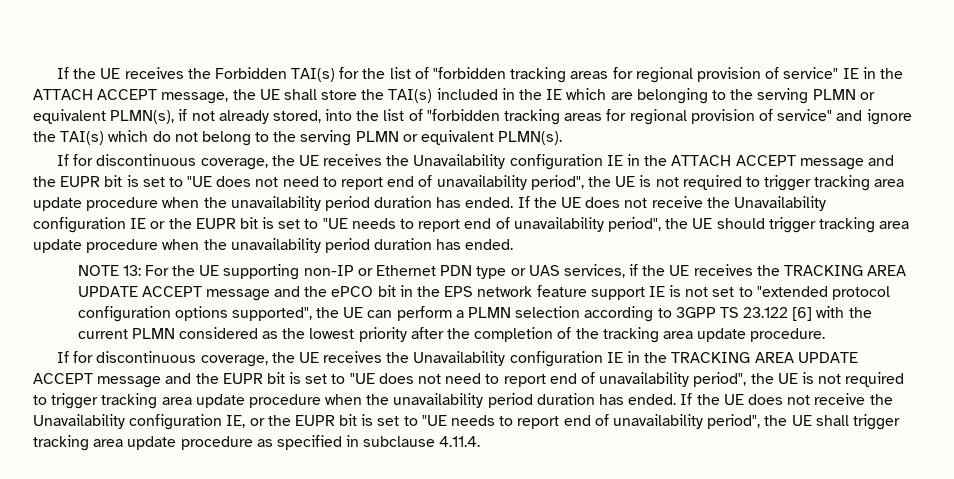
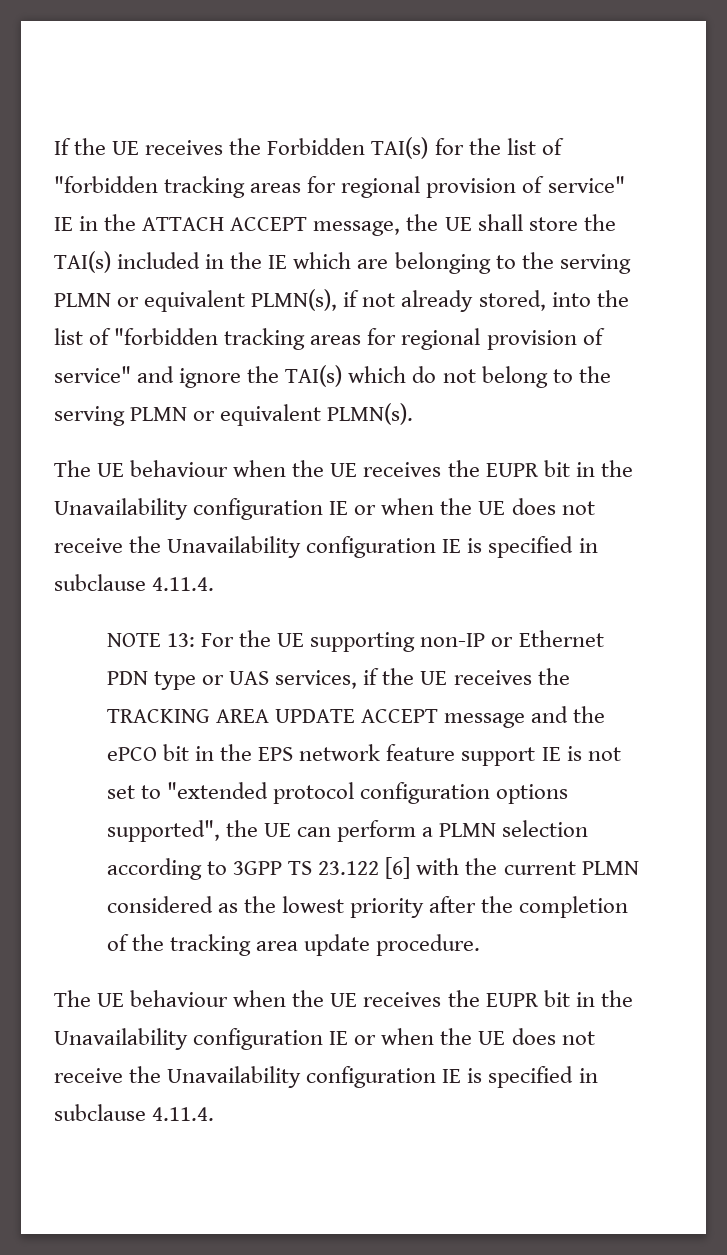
  If the UE receives the Forbidden TAI(s) for the list of "forbidden tracking areas for regional provision of service" IE in the ATTACH ACCEPT message, the UE shall store the TAI(s) included in the IE which are belonging to the serving PLMN or equivalent PLMN(s), if not already stored, into the list of "forbidden tracking areas for regional provision of service" and ignore the TAI(s) which do not belong to the serving PLMN or equivalent PLMN(s).
- If for discontinuous coverage, the UE receives the Unavailability configuration IE in the ATTACH ACCEPT message and the EUPR bit is set to "UE does not need to report end of unavailability period", the UE is not required to trigger tracking area update procedure when the unavailability period duration has ended. If the UE does not receive the Unavailability configuration IE or the EUPR bit is set to "UE needs to report end of unavailability period", the UE should trigger tracking area update procedure when the unavailability period duration has ended.
+ The UE behaviour when the UE receives the EUPR bit in the Unavailability configuration IE or when the UE does not receive the Unavailability configuration IE is specified in subclause 4.11.4.
  For the UE supporting non-IP or Ethernet PDN type or UAS services, if the UE receives the TRACKING AREA UPDATE ACCEPT message and the ePCO bit in the EPS network feature support IE is not set to "extended protocol configuration options supported", the UE can perform a PLMN selection according to 3GPP TS 23.122 [6] with the current PLMN considered as the lowest priority after the completion of the tracking area update procedure.
- If for discontinuous coverage, the UE receives the Unavailability configuration IE in the TRACKING AREA UPDATE ACCEPT message and the EUPR bit is set to "UE does not need to report end of unavailability period", the UE is not required to trigger tracking area update procedure when the unavailability period duration has ended. If the UE does not receive the Unavailability configuration IE, or the EUPR bit is set to "UE needs to report end of unavailability period", the UE shall trigger tracking area update procedure as specified in subclause 4.11.4.
+ The UE behaviour when the UE receives the EUPR bit in the Unavailability configuration IE or when the UE does not receive the Unavailability configuration IE is specified in subclause 4.11.4.

